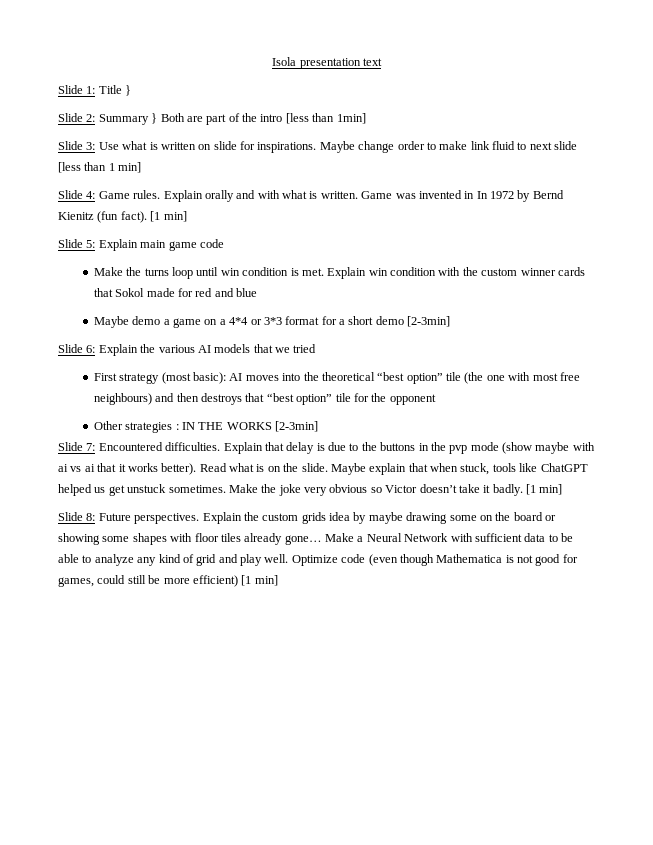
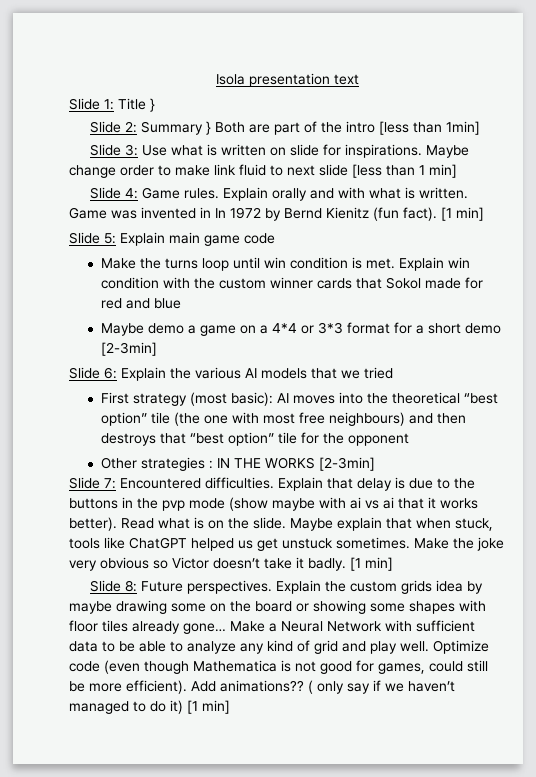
- Optimize code (even though Mathematica is not good for games, could still be more efficient) [1 min]
+ Optimize code (even though Mathematica is not good for games, could still be more efficient). Add animations?? ( only say if we haven’t managed to do it) [1 min]

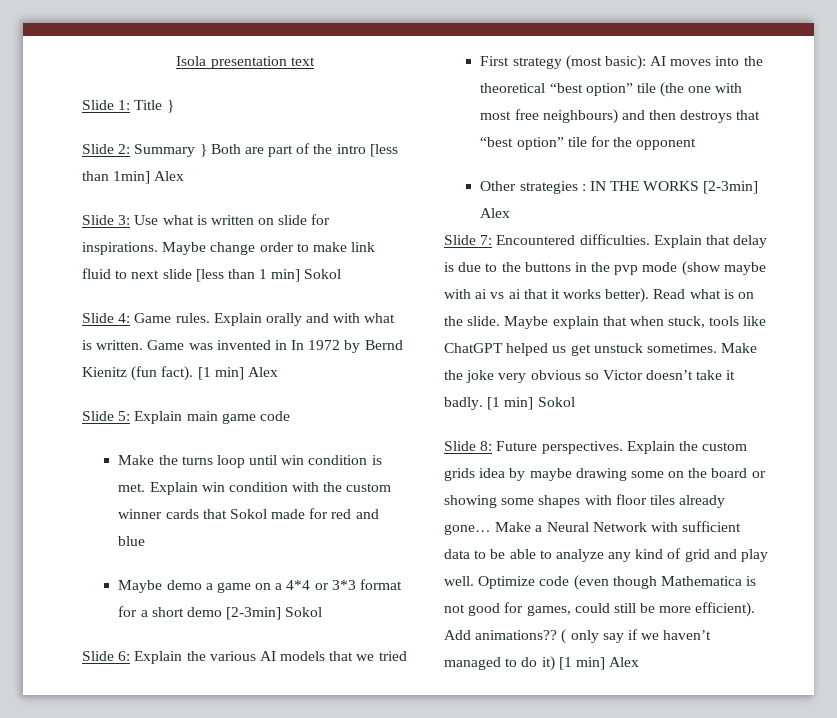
- Slide 2: Summary } Both are part of the intro [less than 1min]
+ Slide 2: Summary } Both are part of the intro [less than 1min] Alex
- Maybe change order to make link fluid to next slide [less than 1 min]
+ Maybe change order to make link fluid to next slide [less than 1 min] Sokol
- Game was invented in In 1972 by Bernd Kienitz (fun fact). [1 min]
+ Game was invented in In 1972 by Bernd Kienitz (fun fact). [1 min] Alex
- Maybe demo a game on a 4*4 or 3*3 format for a short demo [2-3min]
+ Maybe demo a game on a 4*4 or 3*3 format for a short demo [2-3min] Sokol
- Other strategies : IN THE WORKS [2-3min]
+ Other strategies : IN THE WORKS [2-3min] Alex
- Make the joke very obvious so Victor doesn’t take it badly. [1 min]
+ Make the joke very obvious so Victor doesn’t take it badly. [1 min] Sokol
- ( only say if we haven’t managed to do it) [1 min]
+ ( only say if we haven’t managed to do it) [1 min] Alex

